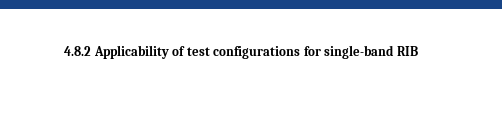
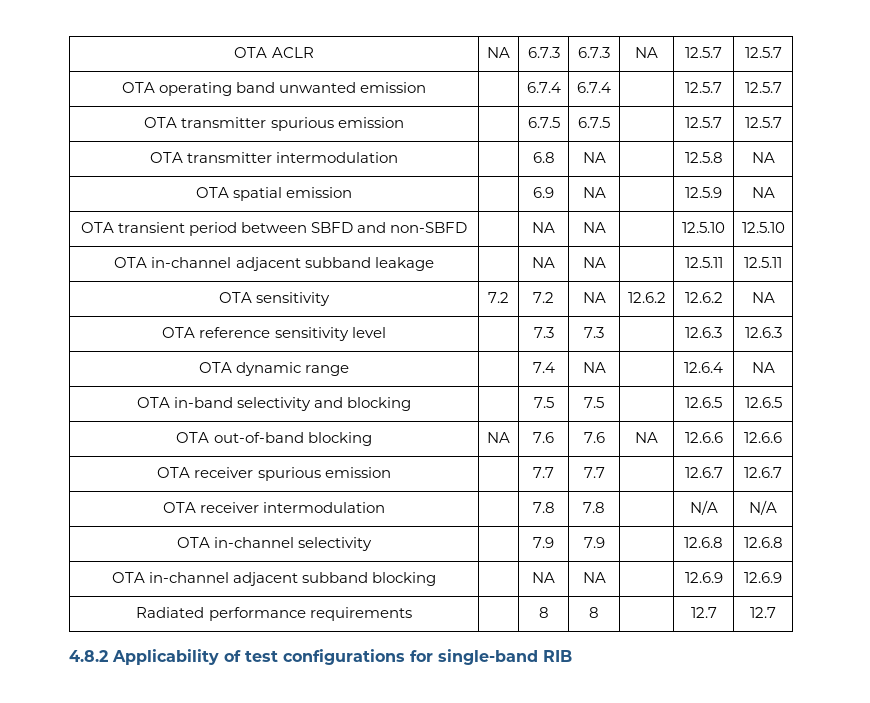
+ OTA ACLR | NA | 6.7.3 | 6.7.3 | NA | 12.5.7 | 12.5.7
+ OTA operating band unwanted emission | | 6.7.4 | 6.7.4 | | 12.5.7 | 12.5.7
+ OTA transmitter spurious emission | | 6.7.5 | 6.7.5 | | 12.5.7 | 12.5.7
+ OTA transmitter intermodulation | | 6.8 | NA | | 12.5.8 | NA
+ OTA spatial emission | | 6.9 | NA | | 12.5.9 | NA
+ OTA transient period between SBFD and non-SBFD | | NA | NA | | 12.5.10 | 12.5.10
+ OTA in-channel adjacent subband leakage | | NA | NA | | 12.5.11 | 12.5.11
+ OTA sensitivity | 7.2 | 7.2 | NA | 12.6.2 | 12.6.2 | NA
+ OTA reference sensitivity level | | 7.3 | 7.3 | | 12.6.3 | 12.6.3
+ OTA dynamic range | | 7.4 | NA | | 12.6.4 | NA
+ OTA in-band selectivity and blocking | | 7.5 | 7.5 | | 12.6.5 | 12.6.5
+ OTA out-of-band blocking | NA | 7.6 | 7.6 | NA | 12.6.6 | 12.6.6
+ OTA receiver spurious emission | | 7.7 | 7.7 | | 12.6.7 | 12.6.7
+ OTA receiver intermodulation | | 7.8 | 7.8 | | N/A | N/A
+ OTA in-channel selectivity | | 7.9 | 7.9 | | 12.6.8 | 12.6.8
+ OTA in-channel adjacent subband blocking | | NA | NA | | 12.6.9 | 12.6.9
+ Radiated performance requirements | | 8 | 8 | | 12.7 | 12.7

